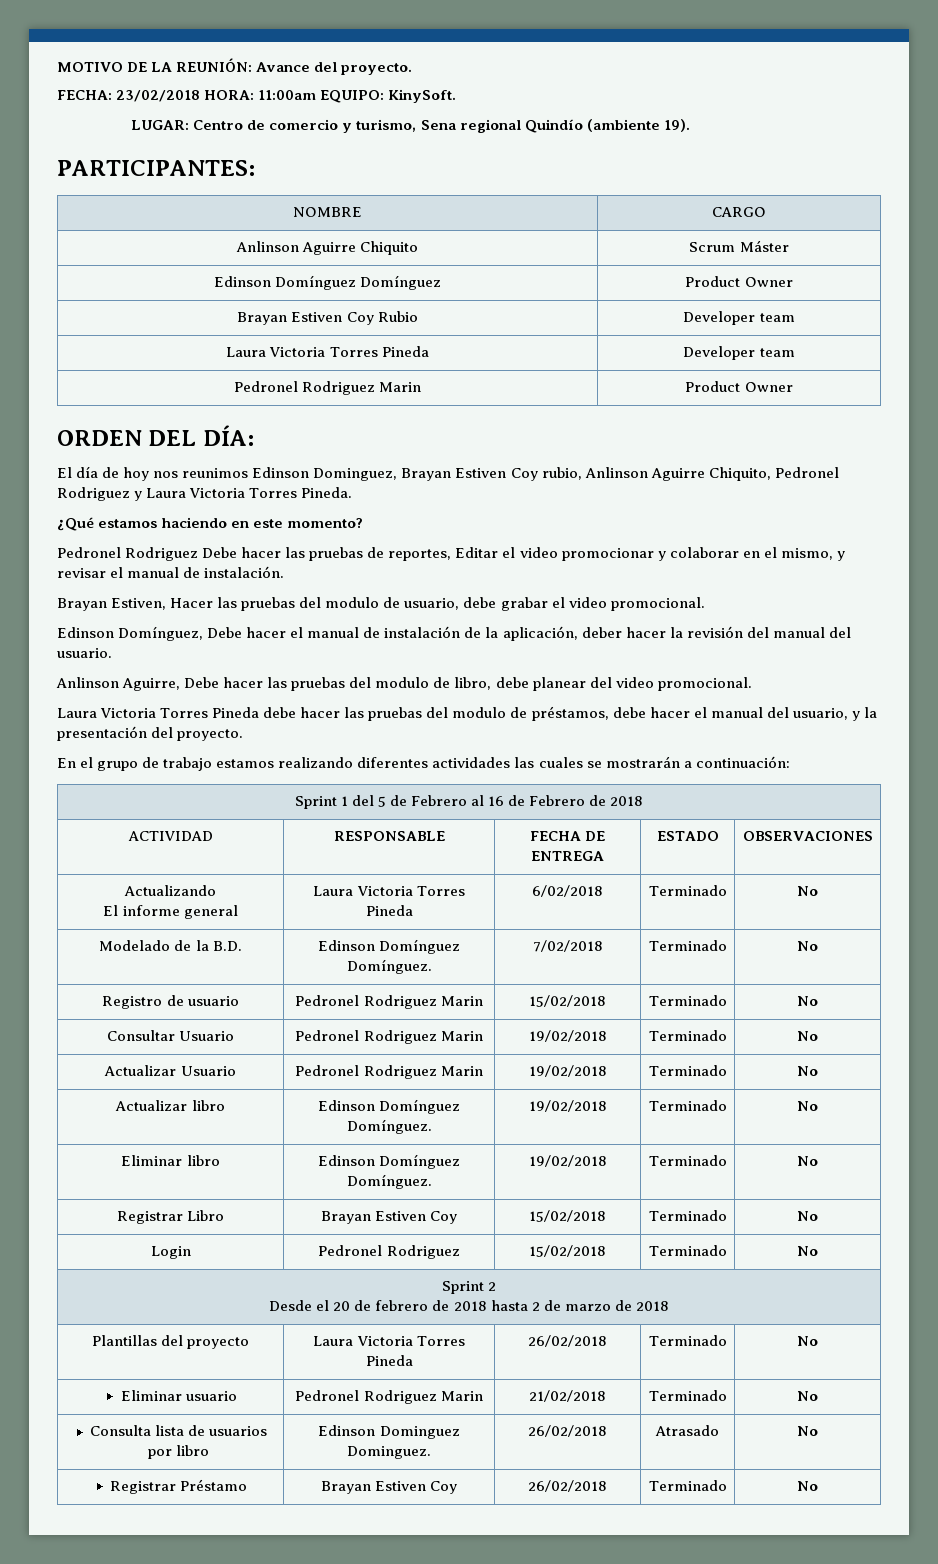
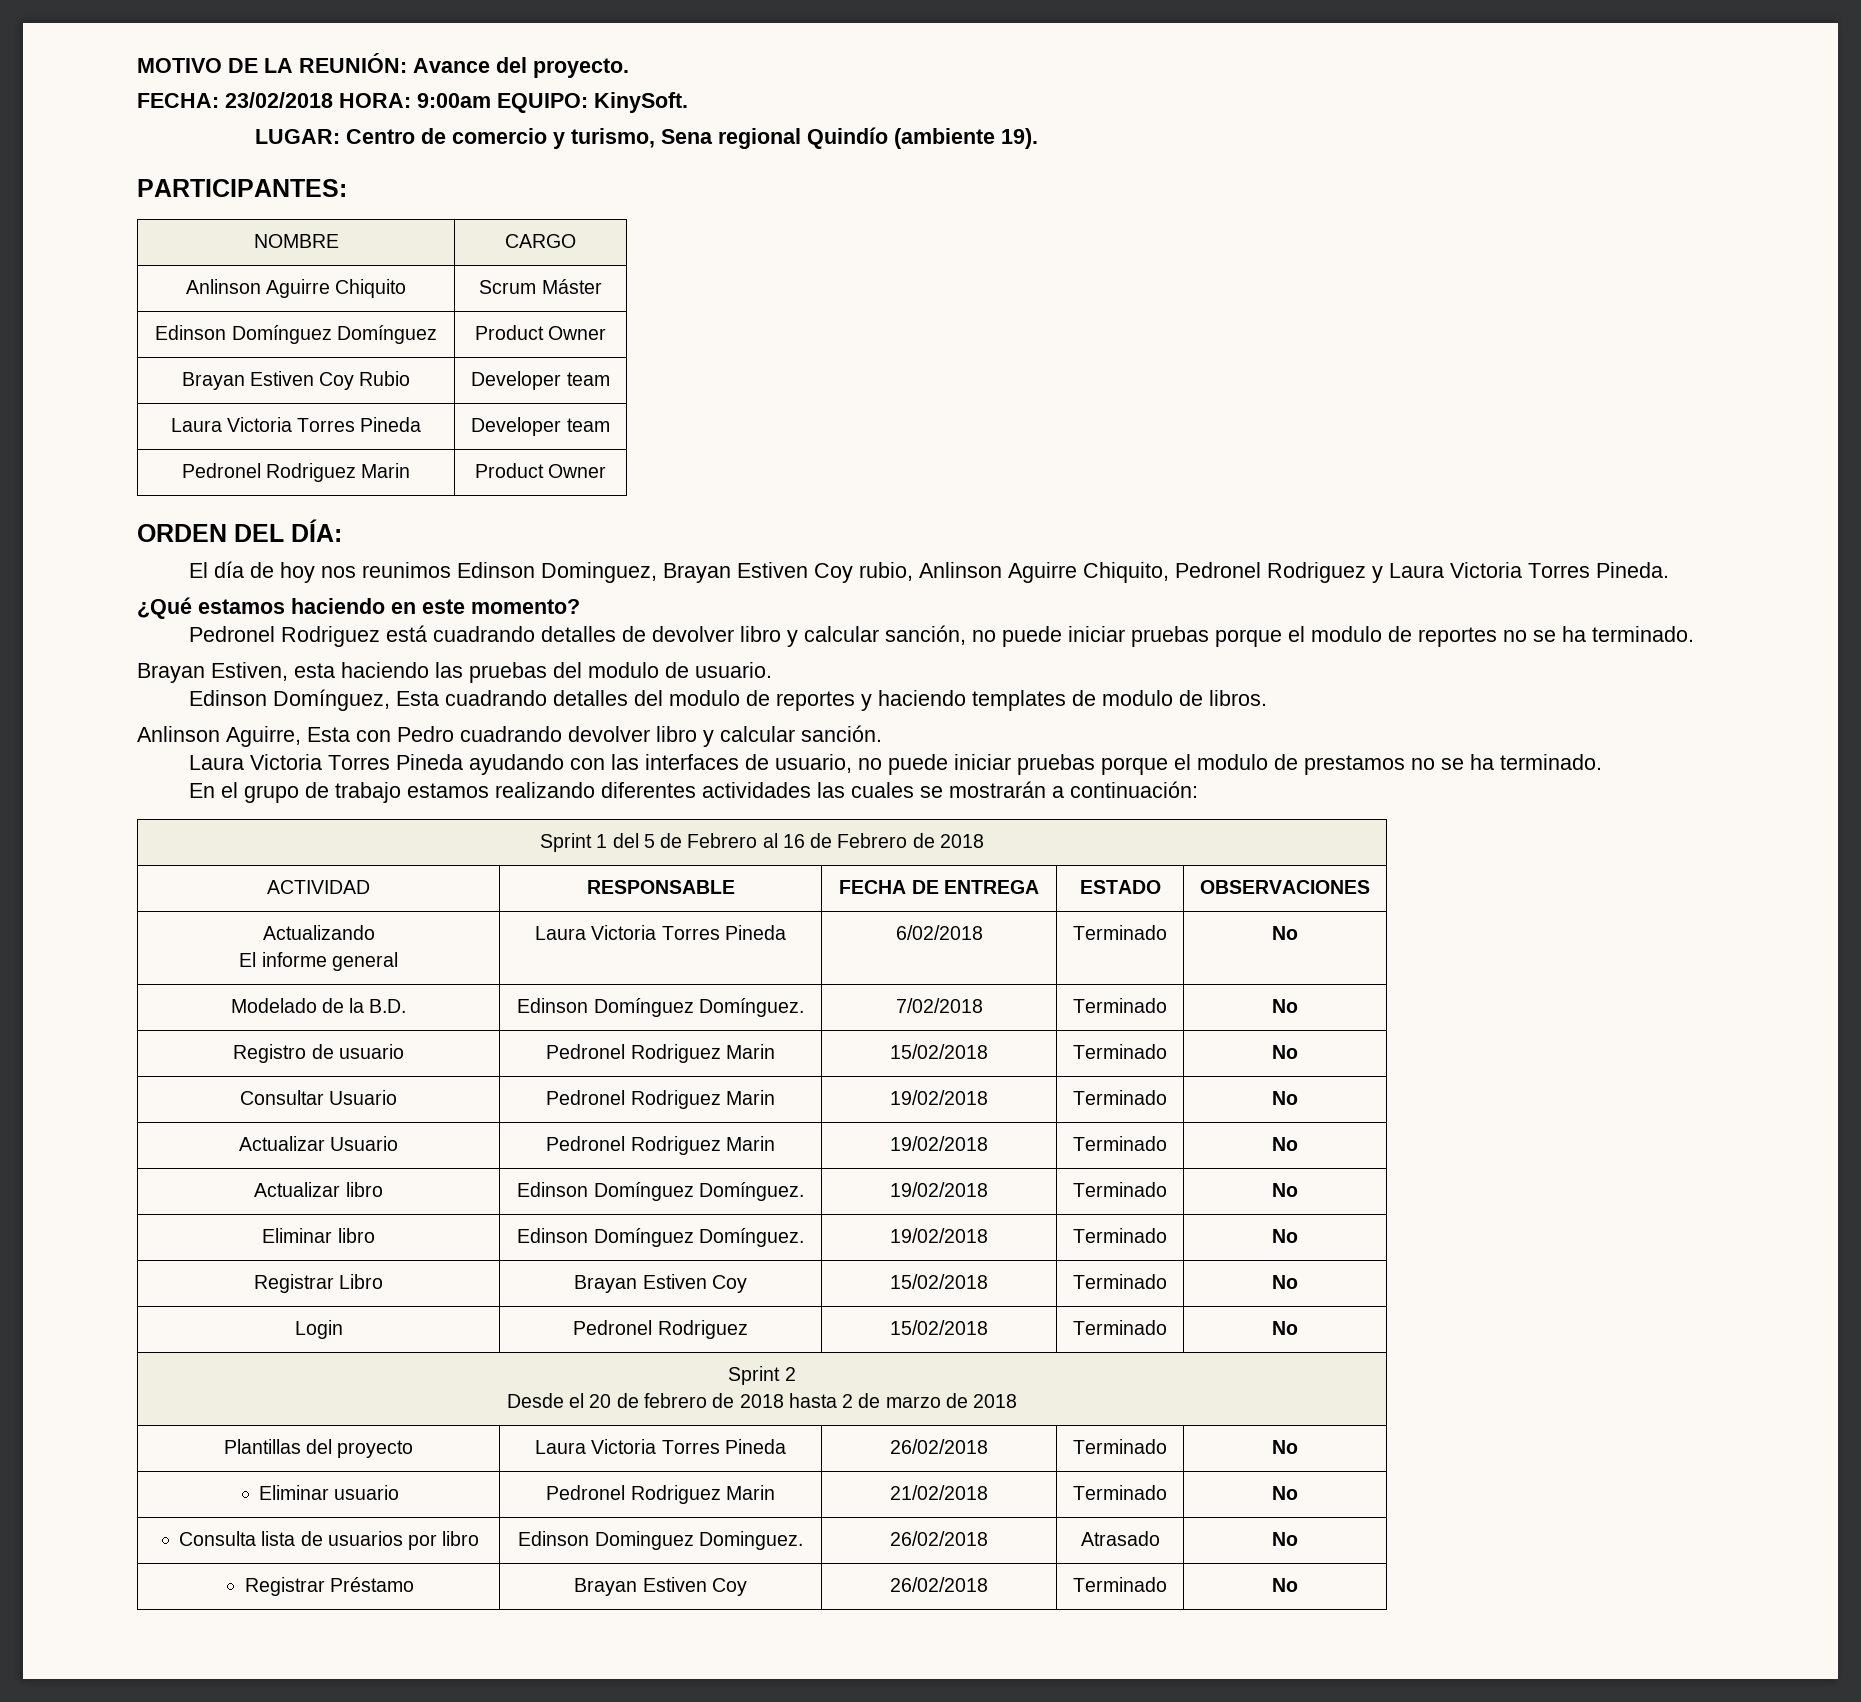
- FECHA: 23/02/2018 HORA: 11:00am EQUIPO: KinySoft.
+ FECHA: 23/02/2018 HORA: 9:00am EQUIPO: KinySoft.
- Pedronel Rodriguez Debe hacer las pruebas de reportes, Editar el video promocionar y colaborar en el mismo, y revisar el manual de instalación.
+ Pedronel Rodriguez está cuadrando detalles de devolver libro y calcular sanción, no puede iniciar pruebas porque el modulo de reportes no se ha terminado.
- Brayan Estiven, Hacer las pruebas del modulo de usuario, debe grabar el video promocional.
- Edinson Domínguez, Debe hacer el manual de instalación de la aplicación, deber hacer la revisión del manual del usuario.
- Anlinson Aguirre, Debe hacer las pruebas del modulo de libro, debe planear del video promocional.
- Laura Victoria Torres Pineda debe hacer las pruebas del modulo de préstamos, debe hacer el manual del usuario, y la presentación del proyecto.
+ Brayan Estiven, esta haciendo las pruebas del modulo de usuario.
+ Edinson Domínguez, Esta cuadrando detalles del modulo de reportes y haciendo templates de modulo de libros.
+ Anlinson Aguirre, Esta con Pedro cuadrando devolver libro y calcular sanción.
+ Laura Victoria Torres Pineda ayudando con las interfaces de usuario, no puede iniciar pruebas porque el modulo de prestamos no se ha terminado.

